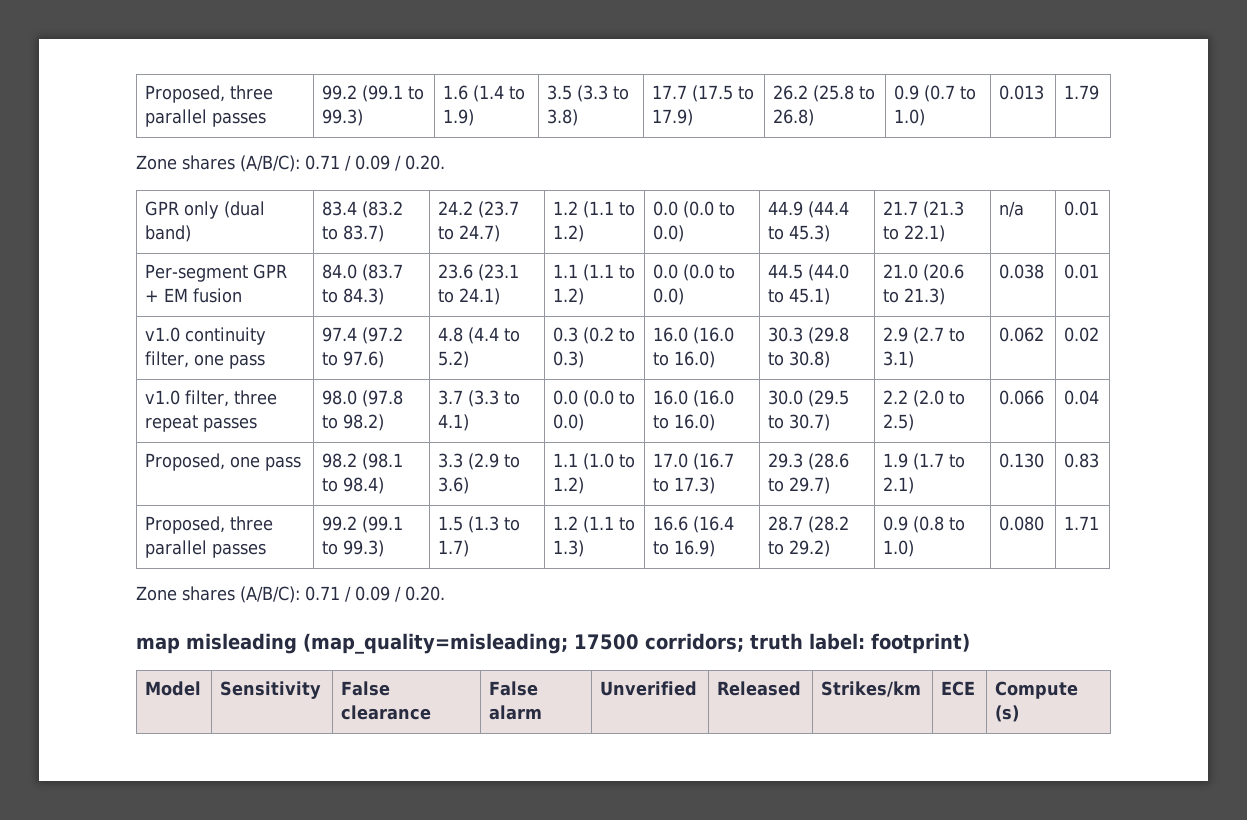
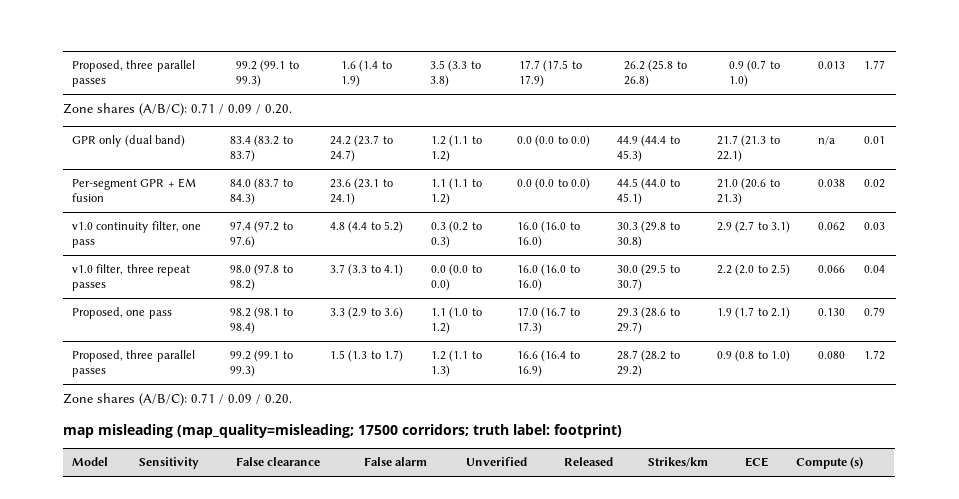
- Proposed, three parallel passes | 99.2 (99.1 to 99.3) | 1.6 (1.4 to 1.9) | 3.5 (3.3 to 3.8) | 17.7 (17.5 to 17.9) | 26.2 (25.8 to 26.8) | 0.9 (0.7 to 1.0) | 0.013 | 1.79
+ Proposed, three parallel passes | 99.2 (99.1 to 99.3) | 1.6 (1.4 to 1.9) | 3.5 (3.3 to 3.8) | 17.7 (17.5 to 17.9) | 26.2 (25.8 to 26.8) | 0.9 (0.7 to 1.0) | 0.013 | 1.77
- Per-segment GPR + EM fusion | 84.0 (83.7 to 84.3) | 23.6 (23.1 to 24.1) | 1.1 (1.1 to 1.2) | 0.0 (0.0 to 0.0) | 44.5 (44.0 to 45.1) | 21.0 (20.6 to 21.3) | 0.038 | 0.01
+ Per-segment GPR + EM fusion | 84.0 (83.7 to 84.3) | 23.6 (23.1 to 24.1) | 1.1 (1.1 to 1.2) | 0.0 (0.0 to 0.0) | 44.5 (44.0 to 45.1) | 21.0 (20.6 to 21.3) | 0.038 | 0.02
- v1.0 continuity filter, one pass | 97.4 (97.2 to 97.6) | 4.8 (4.4 to 5.2) | 0.3 (0.2 to 0.3) | 16.0 (16.0 to 16.0) | 30.3 (29.8 to 30.8) | 2.9 (2.7 to 3.1) | 0.062 | 0.02
+ v1.0 continuity filter, one pass | 97.4 (97.2 to 97.6) | 4.8 (4.4 to 5.2) | 0.3 (0.2 to 0.3) | 16.0 (16.0 to 16.0) | 30.3 (29.8 to 30.8) | 2.9 (2.7 to 3.1) | 0.062 | 0.03
- Proposed, one pass | 98.2 (98.1 to 98.4) | 3.3 (2.9 to 3.6) | 1.1 (1.0 to 1.2) | 17.0 (16.7 to 17.3) | 29.3 (28.6 to 29.7) | 1.9 (1.7 to 2.1) | 0.130 | 0.83
+ Proposed, one pass | 98.2 (98.1 to 98.4) | 3.3 (2.9 to 3.6) | 1.1 (1.0 to 1.2) | 17.0 (16.7 to 17.3) | 29.3 (28.6 to 29.7) | 1.9 (1.7 to 2.1) | 0.130 | 0.79
- Proposed, three parallel passes | 99.2 (99.1 to 99.3) | 1.5 (1.3 to 1.7) | 1.2 (1.1 to 1.3) | 16.6 (16.4 to 16.9) | 28.7 (28.2 to 29.2) | 0.9 (0.8 to 1.0) | 0.080 | 1.71
+ Proposed, three parallel passes | 99.2 (99.1 to 99.3) | 1.5 (1.3 to 1.7) | 1.2 (1.1 to 1.3) | 16.6 (16.4 to 16.9) | 28.7 (28.2 to 29.2) | 0.9 (0.8 to 1.0) | 0.080 | 1.72

